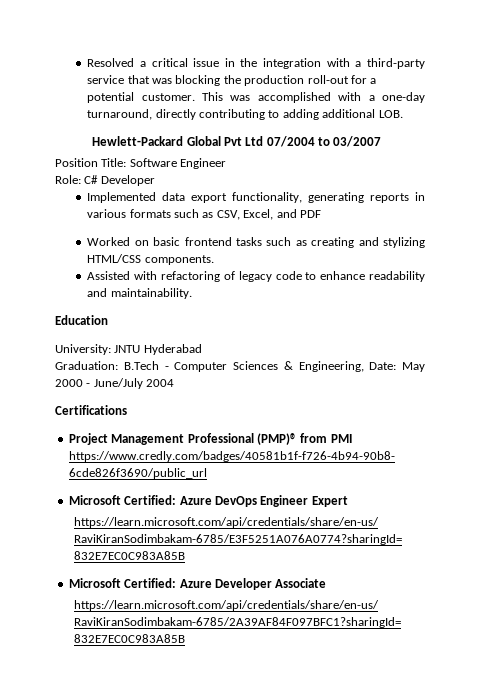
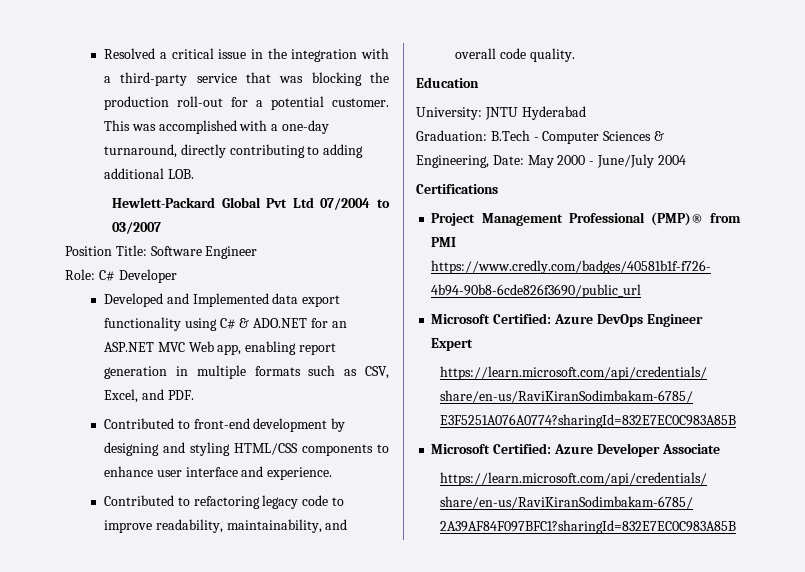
- Implemented data export functionality, generating reports in various formats such as CSV, Excel, and PDF
- Worked on basic frontend tasks such as creating and stylizing HTML/CSS components.
- Assisted with refactoring of legacy code to enhance readability and maintainability.
+ Developed and Implemented data export functionality using C# & ADO.NET for an ASP.NET MVC Web app, enabling report generation in multiple formats such as CSV, Excel, and PDF.
+ Contributed to front-end development by designing and styling HTML/CSS components to enhance user interface and experience.
+ Contributed to refactoring legacy code to improve readability, maintainability, and overall code quality.

